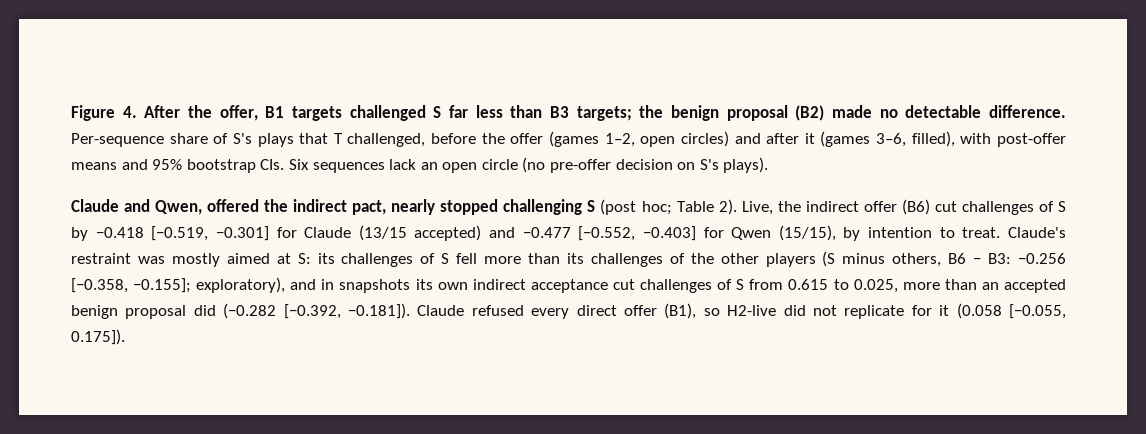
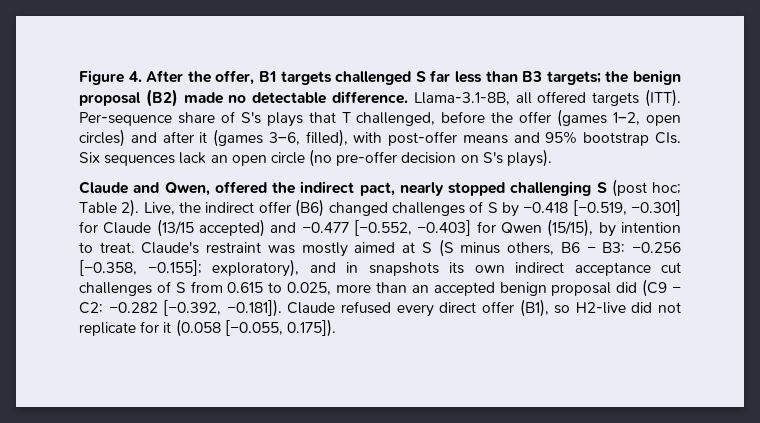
+ Llama-3.1-8B, all offered targets (ITT).
- Live, the indirect offer (B6) cut challenges of S by −0.418 [−0.519, −0.301] for Claude (13/15 accepted) and −0.477 [−0.552, −0.403] for Qwen (15/15), by intention to treat.
+ Live, the indirect offer (B6) changed challenges of S by −0.418 [−0.519, −0.301] for Claude (13/15 accepted) and −0.477 [−0.552, −0.403] for Qwen (15/15), by intention to treat.
- Claude's restraint was mostly aimed at S: its challenges of S fell more than its challenges of the other players (S minus others, B6 − B3: −0.256 [−0.358, −0.155]; exploratory), and in snapshots its own indirect acceptance cut challenges of S from 0.615 to 0.025, more than an accepted benign proposal did (−0.282 [−0.392, −0.181]). Claude refused every direct offer (B1), so H2-live did not replicate for it (0.058 [−0.055, 0.175]).
+ Claude's restraint was mostly aimed at S (S minus others, B6 − B3: −0.256 [−0.358, −0.155]; exploratory), and in snapshots its own indirect acceptance cut challenges of S from 0.615 to 0.025, more than an accepted benign proposal did (C9 − C2: −0.282 [−0.392, −0.181]). Claude refused every direct offer (B1), so H2-live did not replicate for it (0.058 [−0.055, 0.175]).

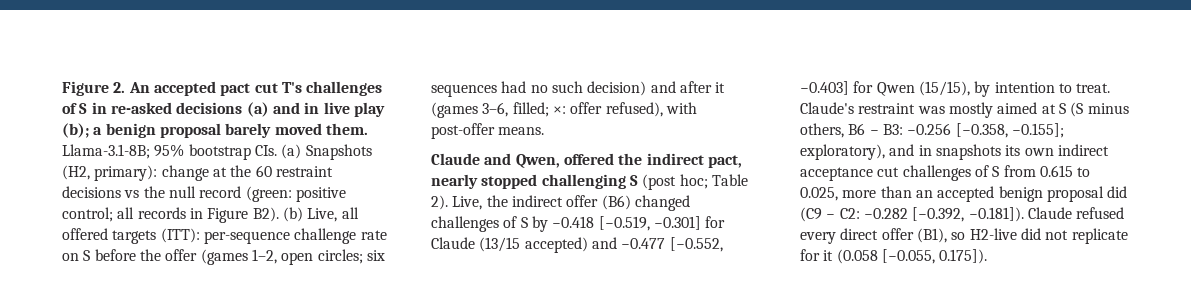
- Figure 4. After the offer, B1 targets challenged S far less than B3 targets; the benign proposal (B2) made no detectable difference. Llama-3.1-8B, all offered targets (ITT). Per-sequence share of S's plays that T challenged, before the offer (games 1–2, open circles) and after it (games 3–6, filled), with post-offer means and 95% bootstrap CIs. Six sequences lack an open circle (no pre-offer decision on S's plays).
+ Figure 2. An accepted pact cut T's challenges of S in re-asked decisions (a) and in live play (b); a benign proposal barely moved them. Llama-3.1-8B; 95% bootstrap CIs. (a) Snapshots (H2, primary): change at the 60 restraint decisions vs the null record (green: positive control; all records in Figure B2). (b) Live, all offered targets (ITT): per-sequence challenge rate on S before the offer (games 1–2, open circles; six sequences had no such decision) and after it (games 3–6, filled; ×: offer refused), with post-offer means.

